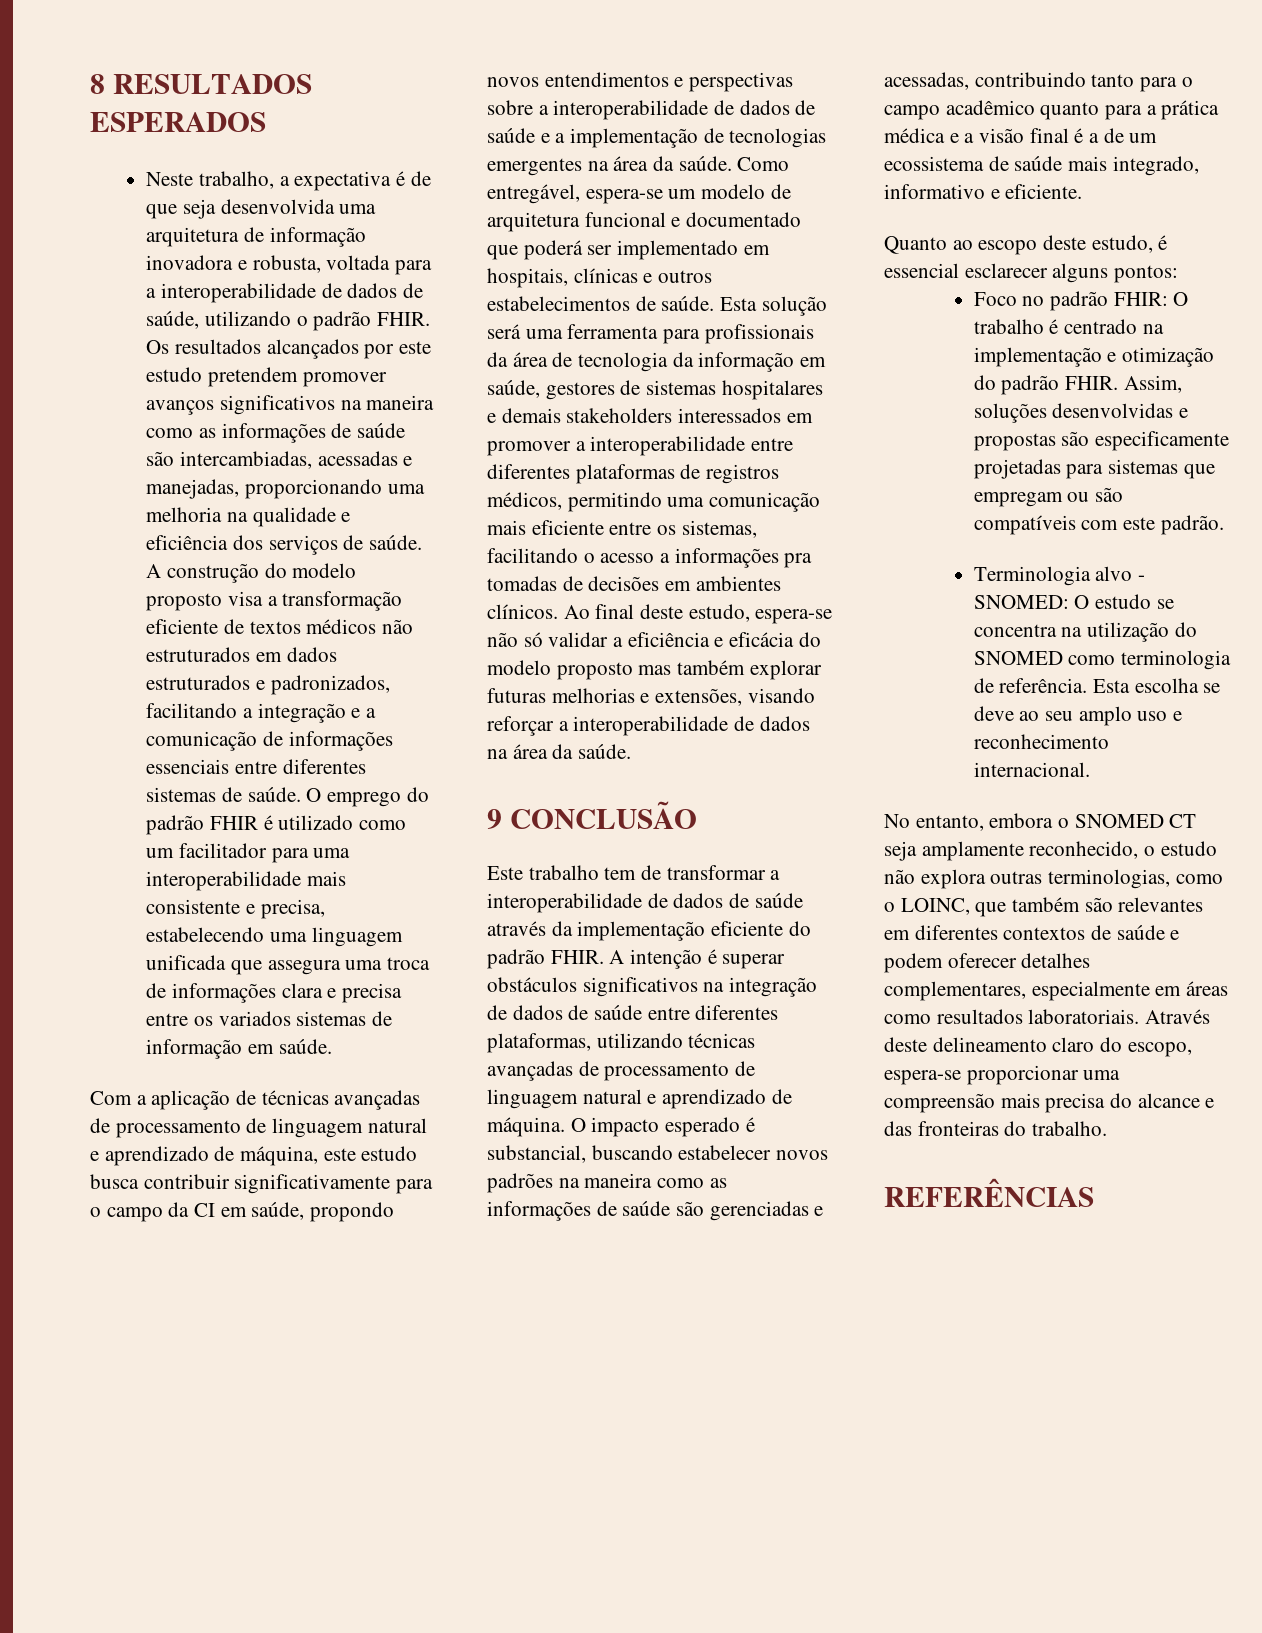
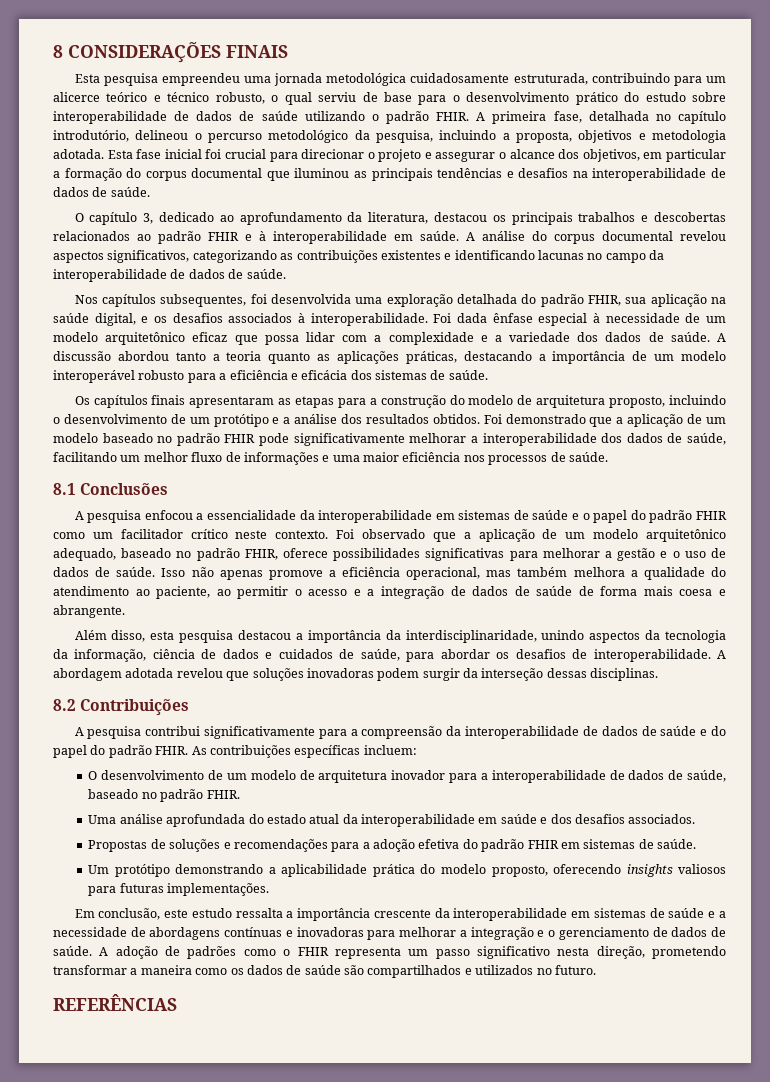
- 8 RESULTADOS ESPERADOS
- Neste trabalho, a expectativa é de que seja desenvolvida uma arquitetura de informação inovadora e robusta, voltada para a interoperabilidade de dados de saúde, utilizando o padrão FHIR. Os resultados alcançados por este estudo pretendem promover avanços significativos na maneira como as informações de saúde são intercambiadas, acessadas e manejadas, proporcionando uma melhoria na qualidade e eficiência dos serviços de saúde. A construção do modelo proposto visa a transformação eficiente de textos médicos não estruturados em dados estruturados e padronizados, facilitando a integração e a comunicação de informações essenciais entre diferentes sistemas de saúde. O emprego do padrão FHIR é utilizado como um facilitador para uma interoperabilidade mais consistente e precisa, estabelecendo uma linguagem unificada que assegura uma troca de informações clara e precisa entre os variados sistemas de informação em saúde.
- Com a aplicação de técnicas avançadas de processamento de linguagem natural e aprendizado de máquina, este estudo busca contribuir significativamente para o campo da CI em saúde, propondo novos entendimentos e perspectivas sobre a interoperabilidade de dados de saúde e a implementação de tecnologias emergentes na área da saúde. Como entregável, espera-se um modelo de arquitetura funcional e documentado que poderá ser implementado em hospitais, clínicas e outros estabelecimentos de saúde. Esta solução será uma ferramenta para profissionais da área de tecnologia da informação em saúde, gestores de sistemas hospitalares e demais stakeholders interessados em promover a interoperabilidade entre diferentes plataformas de registros médicos, permitindo uma comunicação mais eficiente entre os sistemas, facilitando o acesso a informações pra tomadas de decisões em ambientes clínicos. Ao final deste estudo, espera-se não só validar a eficiência e eficácia do modelo proposto mas também explorar futuras melhorias e extensões, visando reforçar a interoperabilidade de dados na área da saúde.
- 9 CONCLUSÃO
- Este trabalho tem de transformar a interoperabilidade de dados de saúde através da implementação eficiente do padrão FHIR. A intenção é superar obstáculos significativos na integração de dados de saúde entre diferentes plataformas, utilizando técnicas avançadas de processamento de linguagem natural e aprendizado de máquina. O impacto esperado é substancial, buscando estabelecer novos padrões na maneira como as informações de saúde são gerenciadas e acessadas, contribuindo tanto para o campo acadêmico quanto para a prática médica e a visão final é a de um ecossistema de saúde mais integrado, informativo e eficiente.
- Quanto ao escopo deste estudo, é essencial esclarecer alguns pontos:
- Foco no padrão FHIR: O trabalho é centrado na implementação e otimização do padrão FHIR. Assim, soluções desenvolvidas e propostas são especificamente projetadas para sistemas que empregam ou são compatíveis com este padrão.
- Terminologia alvo - SNOMED: O estudo se concentra na utilização do SNOMED como terminologia de referência. Esta escolha se deve ao seu amplo uso e reconhecimento internacional.
- No entanto, embora o SNOMED CT seja amplamente reconhecido, o estudo não explora outras terminologias, como o LOINC, que também são relevantes em diferentes contextos de saúde e podem oferecer detalhes complementares, especialmente em áreas como resultados laboratoriais. Através deste delineamento claro do escopo, espera-se proporcionar uma compreensão mais precisa do alcance e das fronteiras do trabalho.
+ 8 CONSIDERAÇÕES FINAIS
+ Esta pesquisa empreendeu uma jornada metodológica cuidadosamente estruturada, contribuindo para um alicerce teórico e técnico robusto, o qual serviu de base para o desenvolvimento prático do estudo sobre interoperabilidade de dados de saúde utilizando o padrão FHIR. A primeira fase, detalhada no capítulo introdutório, delineou o percurso metodológico da pesquisa, incluindo a proposta, objetivos e metodologia adotada. Esta fase inicial foi crucial para direcionar o projeto e assegurar o alcance dos objetivos, em particular a formação do corpus documental que iluminou as principais tendências e desafios na interoperabilidade de dados de saúde.
+ O capítulo 3, dedicado ao aprofundamento da literatura, destacou os principais trabalhos e descobertas relacionados ao padrão FHIR e à interoperabilidade em saúde. A análise do corpus documental revelou aspectos significativos, categorizando as contribuições existentes e identificando lacunas no campo da interoperabilidade de dados de saúde.
+ Nos capítulos subsequentes, foi desenvolvida uma exploração detalhada do padrão FHIR, sua aplicação na saúde digital, e os desafios associados à interoperabilidade. Foi dada ênfase especial à necessidade de um modelo arquitetônico eficaz que possa lidar com a complexidade e a variedade dos dados de saúde. A discussão abordou tanto a teoria quanto as aplicações práticas, destacando a importância de um modelo interoperável robusto para a eficiência e eficácia dos sistemas de saúde.
+ Os capítulos finais apresentaram as etapas para a construção do modelo de arquitetura proposto, incluindo o desenvolvimento de um protótipo e a análise dos resultados obtidos. Foi demonstrado que a aplicação de um modelo baseado no padrão FHIR pode significativamente melhorar a interoperabilidade dos dados de saúde, facilitando um melhor fluxo de informações e uma maior eficiência nos processos de saúde.
+ 8.1 Conclusões
+ A pesquisa enfocou a essencialidade da interoperabilidade em sistemas de saúde e o papel do padrão FHIR como um facilitador crítico neste contexto. Foi observado que a aplicação de um modelo arquitetônico adequado, baseado no padrão FHIR, oferece possibilidades significativas para melhorar a gestão e o uso de dados de saúde. Isso não apenas promove a eficiência operacional, mas também melhora a qualidade do atendimento ao paciente, ao permitir o acesso e a integração de dados de saúde de forma mais coesa e abrangente.
+ Além disso, esta pesquisa destacou a importância da interdisciplinaridade, unindo aspectos da tecnologia da informação, ciência de dados e cuidados de saúde, para abordar os desafios de interoperabilidade. A abordagem adotada revelou que soluções inovadoras podem surgir da interseção dessas disciplinas.
+ 8.2 Contribuições
+ A pesquisa contribui significativamente para a compreensão da interoperabilidade de dados de saúde e do papel do padrão FHIR. As contribuições específicas incluem:
+ O desenvolvimento de um modelo de arquitetura inovador para a interoperabilidade de dados de saúde, baseado no padrão FHIR.
+ Uma análise aprofundada do estado atual da interoperabilidade em saúde e dos desafios associados.
+ Propostas de soluções e recomendações para a adoção efetiva do padrão FHIR em sistemas de saúde.
+ Um protótipo demonstrando a aplicabilidade prática do modelo proposto, oferecendo insights valiosos para futuras implementações.
+ Em conclusão, este estudo ressalta a importância crescente da interoperabilidade em sistemas de saúde e a necessidade de abordagens contínuas e inovadoras para melhorar a integração e o gerenciamento de dados de saúde. A adoção de padrões como o FHIR representa um passo significativo nesta direção, prometendo transformar a maneira como os dados de saúde são compartilhados e utilizados no futuro.

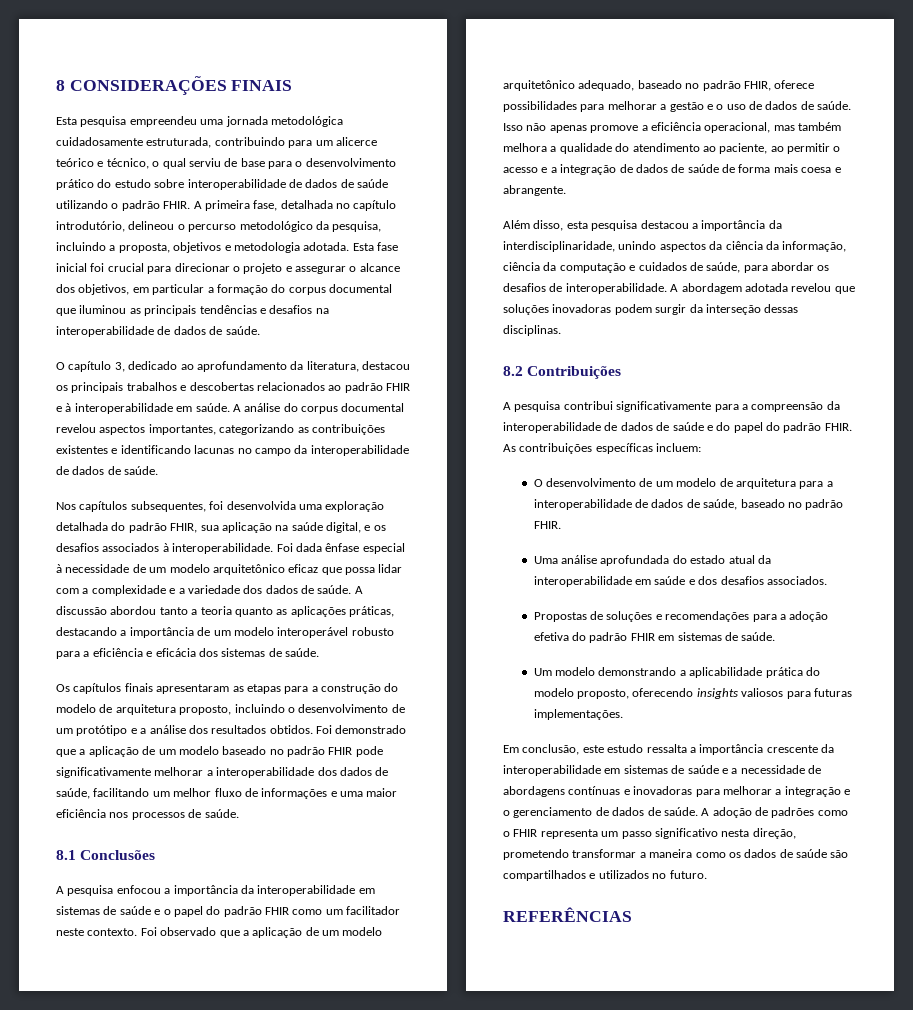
- Esta pesquisa empreendeu uma jornada metodológica cuidadosamente estruturada, contribuindo para um alicerce teórico e técnico robusto, o qual serviu de base para o desenvolvimento prático do estudo sobre interoperabilidade de dados de saúde utilizando o padrão FHIR.
+ Esta pesquisa empreendeu uma jornada metodológica cuidadosamente estruturada, contribuindo para um alicerce teórico e técnico, o qual serviu de base para o desenvolvimento prático do estudo sobre interoperabilidade de dados de saúde utilizando o padrão FHIR.
- A análise do corpus documental revelou aspectos significativos, categorizando as contribuições existentes e identificando lacunas no campo da interoperabilidade de dados de saúde.
+ A análise do corpus documental revelou aspectos importantes, categorizando as contribuições existentes e identificando lacunas no campo da interoperabilidade de dados de saúde.
- A pesquisa enfocou a essencialidade da interoperabilidade em sistemas de saúde e o papel do padrão FHIR como um facilitador crítico neste contexto.
+ A pesquisa enfocou a importância da interoperabilidade em sistemas de saúde e o papel do padrão FHIR como um facilitador neste contexto.
- Foi observado que a aplicação de um modelo arquitetônico adequado, baseado no padrão FHIR, oferece possibilidades significativas para melhorar a gestão e o uso de dados de saúde.
+ Foi observado que a aplicação de um modelo arquitetônico adequado, baseado no padrão FHIR, oferece possibilidades para melhorar a gestão e o uso de dados de saúde.
- Além disso, esta pesquisa destacou a importância da interdisciplinaridade, unindo aspectos da tecnologia da informação, ciência de dados e cuidados de saúde, para abordar os desafios de interoperabilidade.
+ Além disso, esta pesquisa destacou a importância da interdisciplinaridade, unindo aspectos da ciência da informação, ciência da computação e cuidados de saúde, para abordar os desafios de interoperabilidade.
- O desenvolvimento de um modelo de arquitetura inovador para a interoperabilidade de dados de saúde, baseado no padrão FHIR.
+ O desenvolvimento de um modelo de arquitetura para a interoperabilidade de dados de saúde, baseado no padrão FHIR.
- Um protótipo demonstrando a aplicabilidade prática do modelo proposto, oferecendo insights valiosos para futuras implementações.
+ Um modelo demonstrando a aplicabilidade prática do modelo proposto, oferecendo insights valiosos para futuras implementações.

